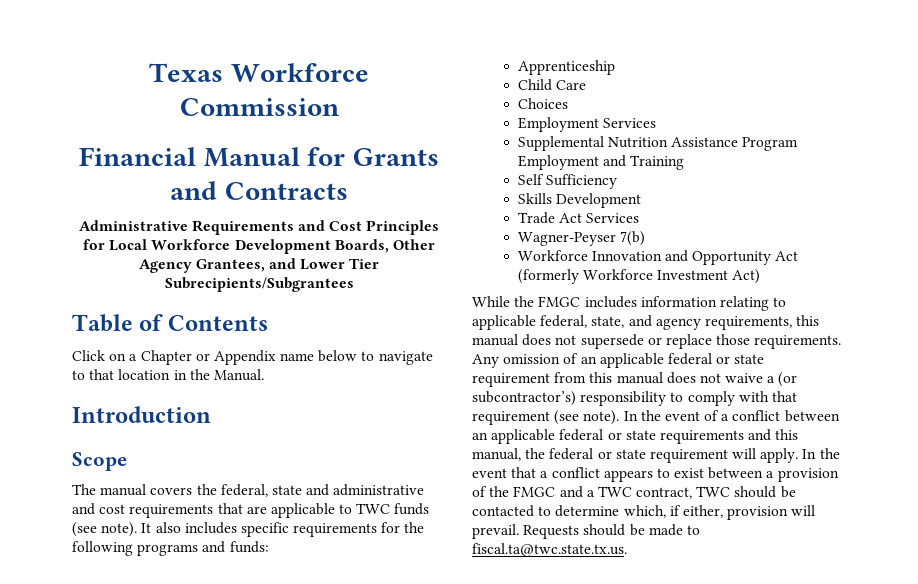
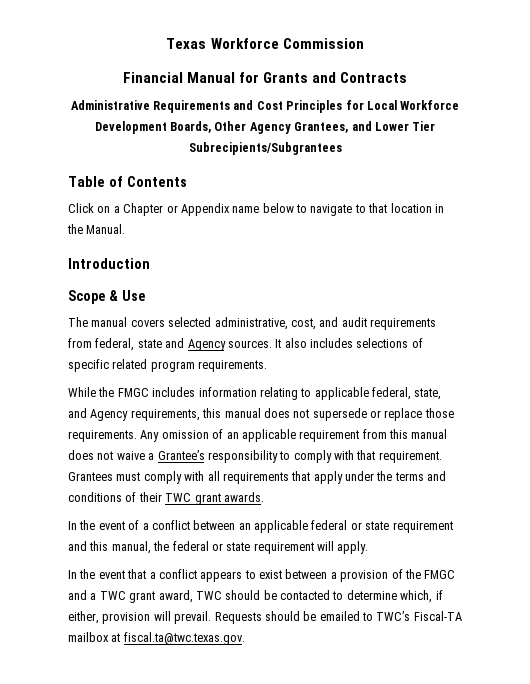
- Scope
+ Scope & Use
- The manual covers the federal, state and administrative and cost requirements that are applicable to TWC funds (see note). It also includes specific requirements for the following programs and funds:
- Apprenticeship
- Child Care
- Choices
- Employment Services
- Supplemental Nutrition Assistance Program Employment and Training
- Self Sufficiency
- Skills Development
- Trade Act Services
- Wagner-Peyser 7(b)
- Workforce Innovation and Opportunity Act (formerly Workforce Investment Act)
+ The manual covers selected administrative, cost, and audit requirements from federal, state and Agency sources. It also includes selections of specific related program requirements.
- While the FMGC includes information relating to applicable federal, state, and agency requirements, this manual does not supersede or replace those requirements.
+ While the FMGC includes information relating to applicable federal, state, and Agency requirements, this manual does not supersede or replace those requirements.
- Any omission of an applicable federal or state requirement from this manual does not waive a (or subcontractor’s) responsibility to comply with that requirement (see note). In the event of a conflict between an applicable federal or state requirements and this manual, the federal or state requirement will apply. In the event that a conflict appears to exist between a provision of the FMGC and a TWC contract, TWC should be contacted to determine which, if either, provision will prevail.
+ Any omission of an applicable requirement from this manual does not waive a Grantee’s responsibility to comply with that requirement. Grantees must comply with all requirements that apply under the terms and conditions of their TWC grant awards.
+ In the event of a conflict between an applicable federal or state requirement and this manual, the federal or state requirement will apply.
+ In the event that a conflict appears to exist between a provision of the FMGC and a TWC grant award, TWC should be contacted to determine which, if either, provision will prevail.
- Requests should be made to fiscal.ta@twc.state.tx.us.
+ Requests should be emailed to TWC’s Fiscal-TA mailbox at fiscal.ta@twc.texas.gov.

